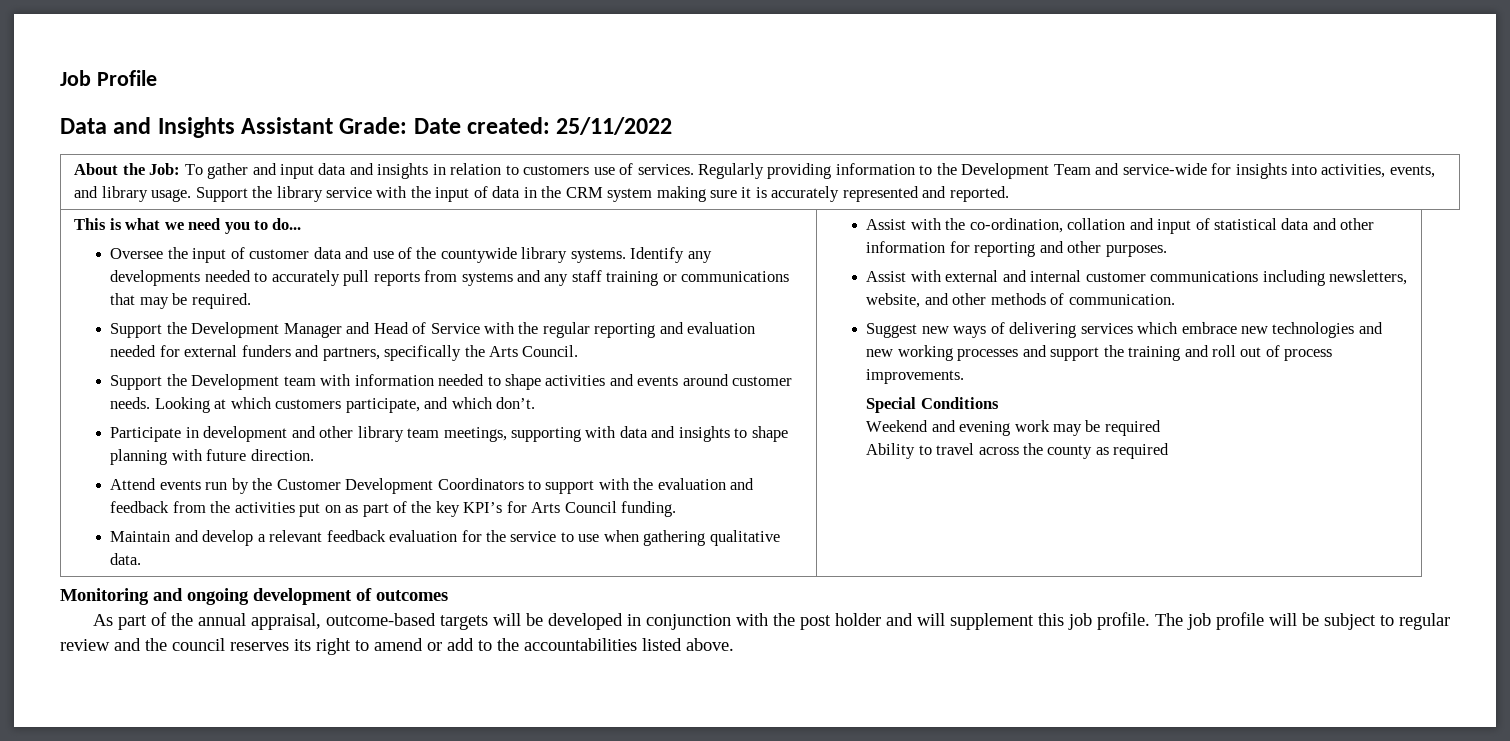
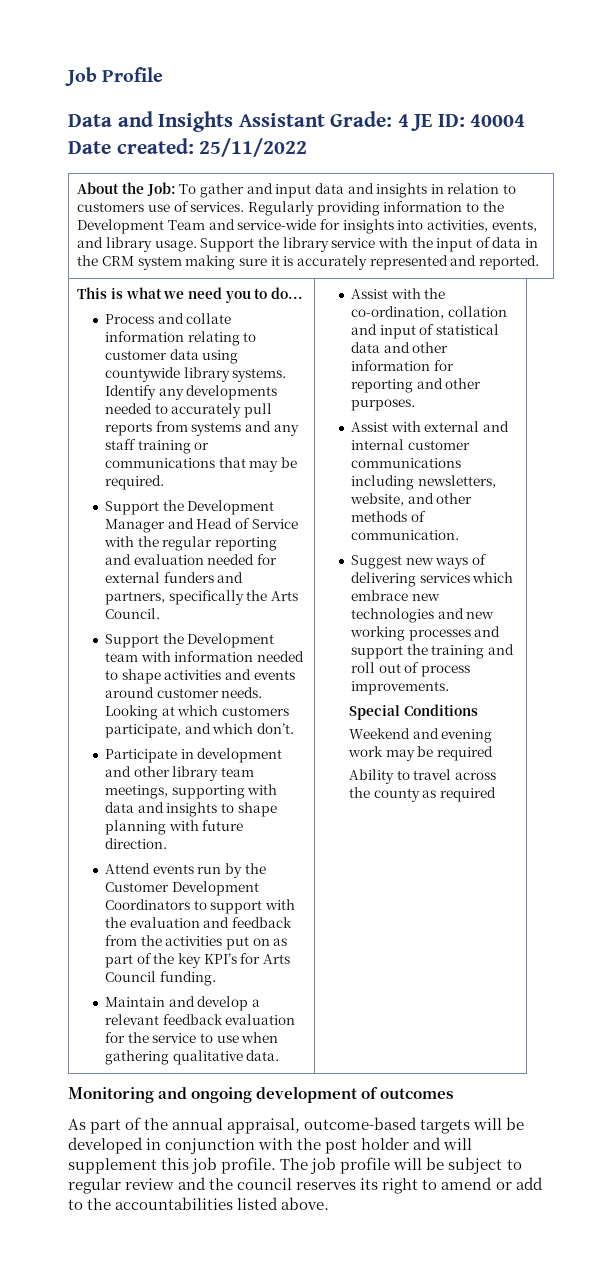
- Data and Insights Assistant Grade: Date created: 25/11/2022
+ Data and Insights Assistant Grade: 4 JE ID: 40004 Date created: 25/11/2022
- Oversee the input of customer data and use of the countywide library systems.
+ Process and collate information relating to customer data using countywide library systems.

